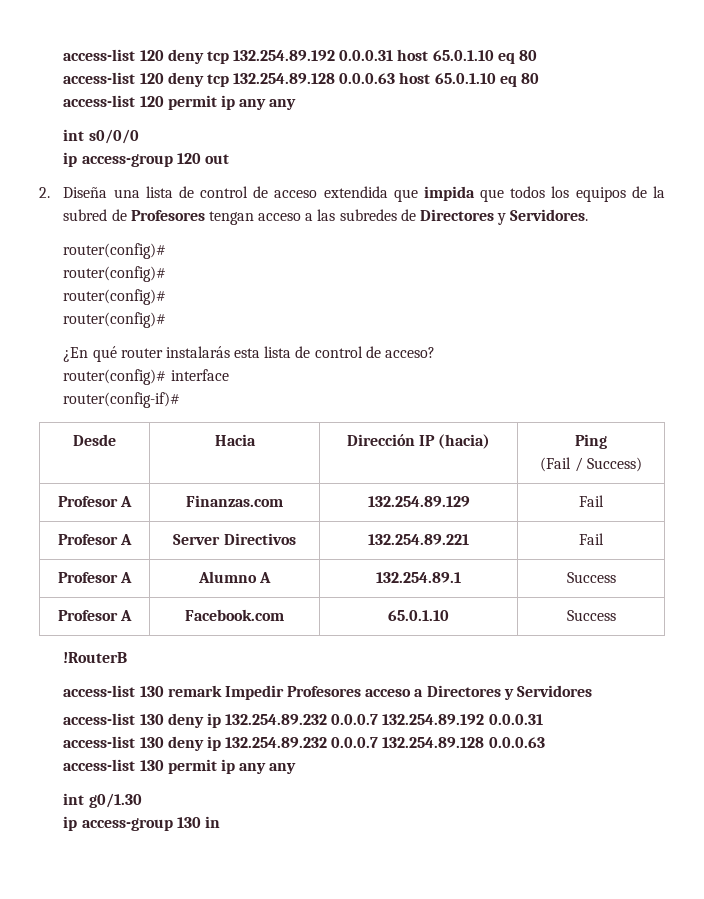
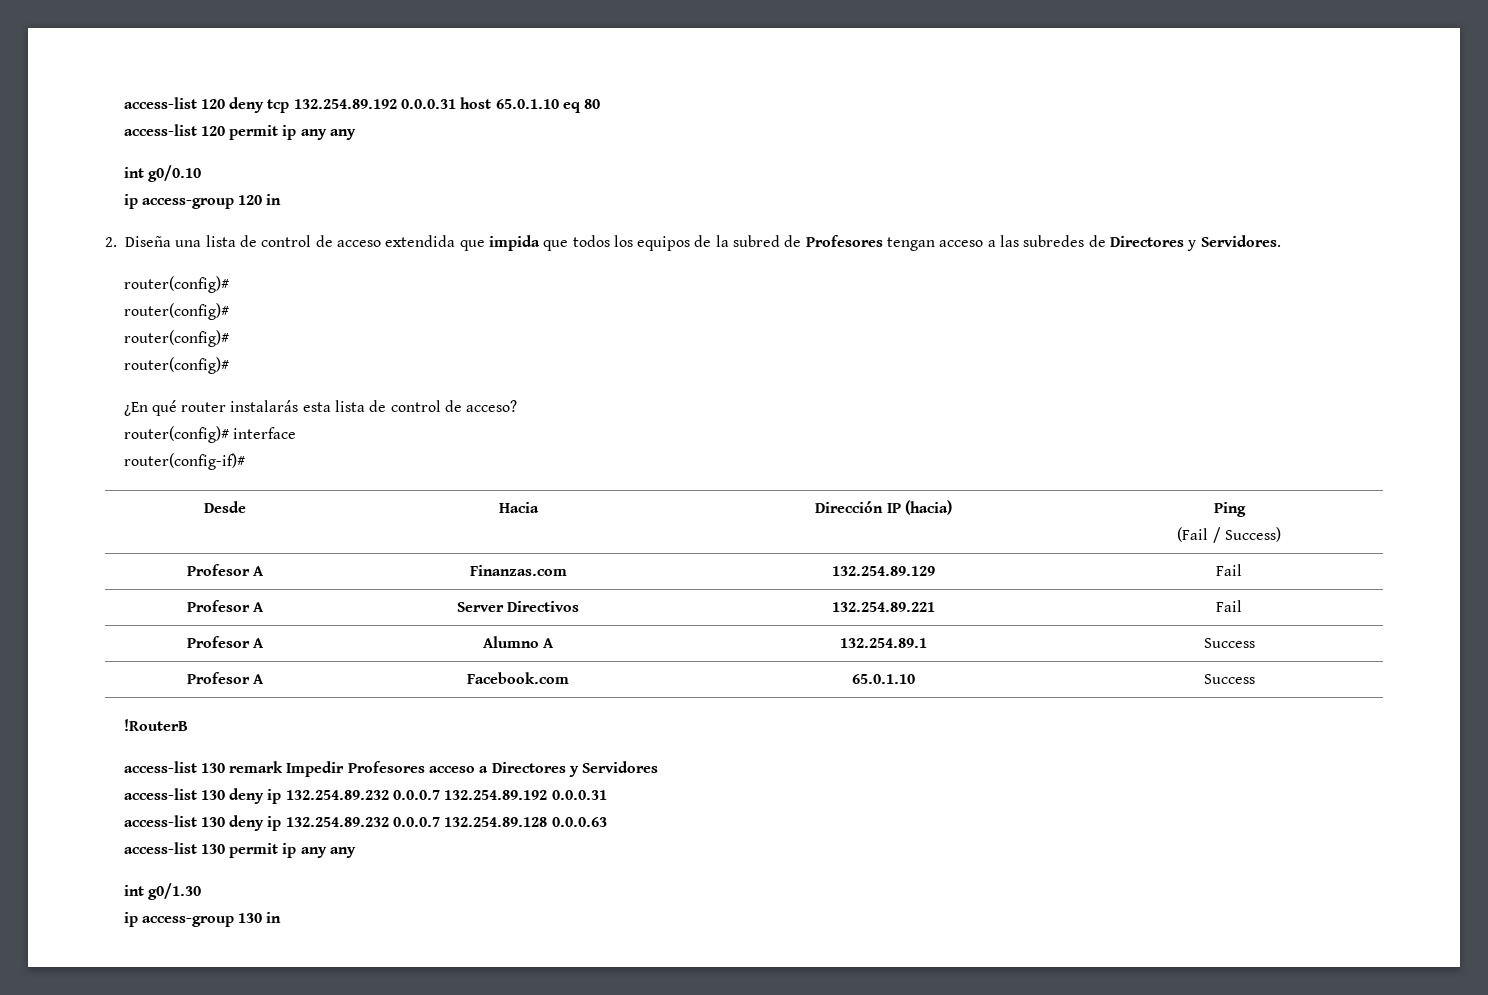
- access-list 120 deny tcp 132.254.89.128 0.0.0.63 host 65.0.1.10 eq 80
- int s0/0/0
+ int g0/0.10
- ip access-group 120 out
+ ip access-group 120 in

